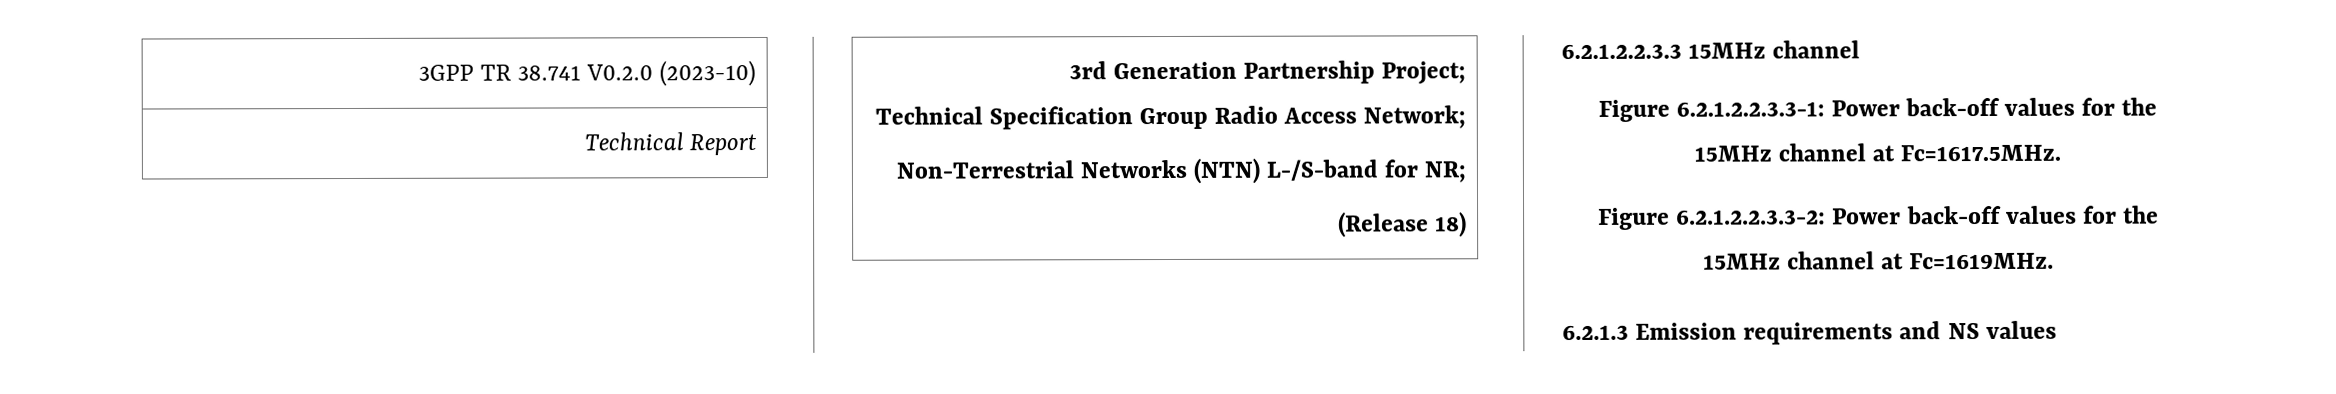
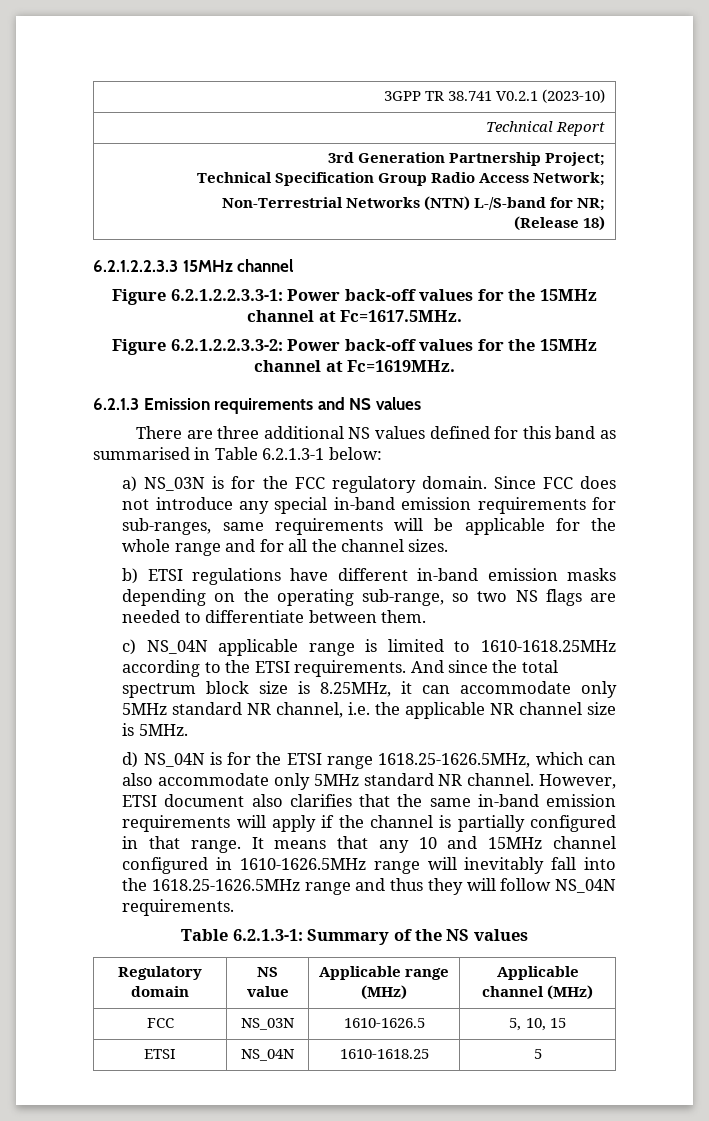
- 3GPP TR 38.741 V0.2.0 (2023-10)
+ 3GPP TR 38.741 V0.2.1 (2023-10)
+ There are three additional NS values defined for this band as summarised in Table 6.2.1.3-1 below:
+ a) NS_03N is for the FCC regulatory domain. Since FCC does not introduce any special in-band emission requirements for sub-ranges, same requirements will be applicable for the whole range and for all the channel sizes.
+ b) ETSI regulations have different in-band emission masks depending on the operating sub-range, so two NS flags are needed to differentiate between them.
+ c) NS_04N applicable range is limited to 1610-1618.25MHz according to the ETSI requirements. And since the total spectrum block size is 8.25MHz, it can accommodate only 5MHz standard NR channel, i.e. the applicable NR channel size is 5MHz.
+ d) NS_04N is for the ETSI range 1618.25-1626.5MHz, which can also accommodate only 5MHz standard NR channel. However, ETSI document also clarifies that the same in-band emission requirements will apply if the channel is partially configured in that range. It means that any 10 and 15MHz channel configured in 1610-1626.5MHz range will inevitably fall into the 1618.25-1626.5MHz range and thus they will follow NS_04N requirements.
+ Table 6.2.1.3-1: Summary of the NS values
+ Regulatory domain | NS value | Applicable range (MHz) | Applicable channel (MHz)
+ FCC | NS_03N | 1610-1626.5 | 5, 10, 15
+ ETSI | NS_04N | 1610-1618.25 | 5

